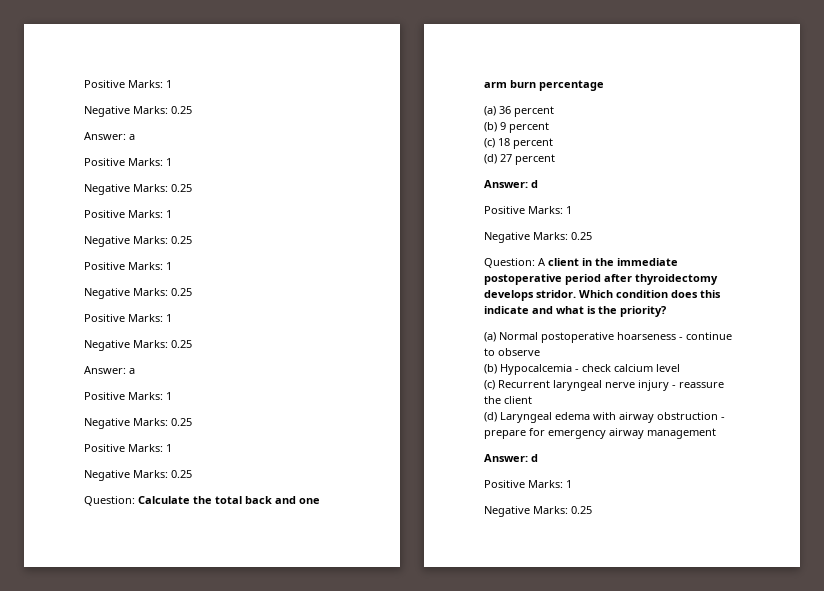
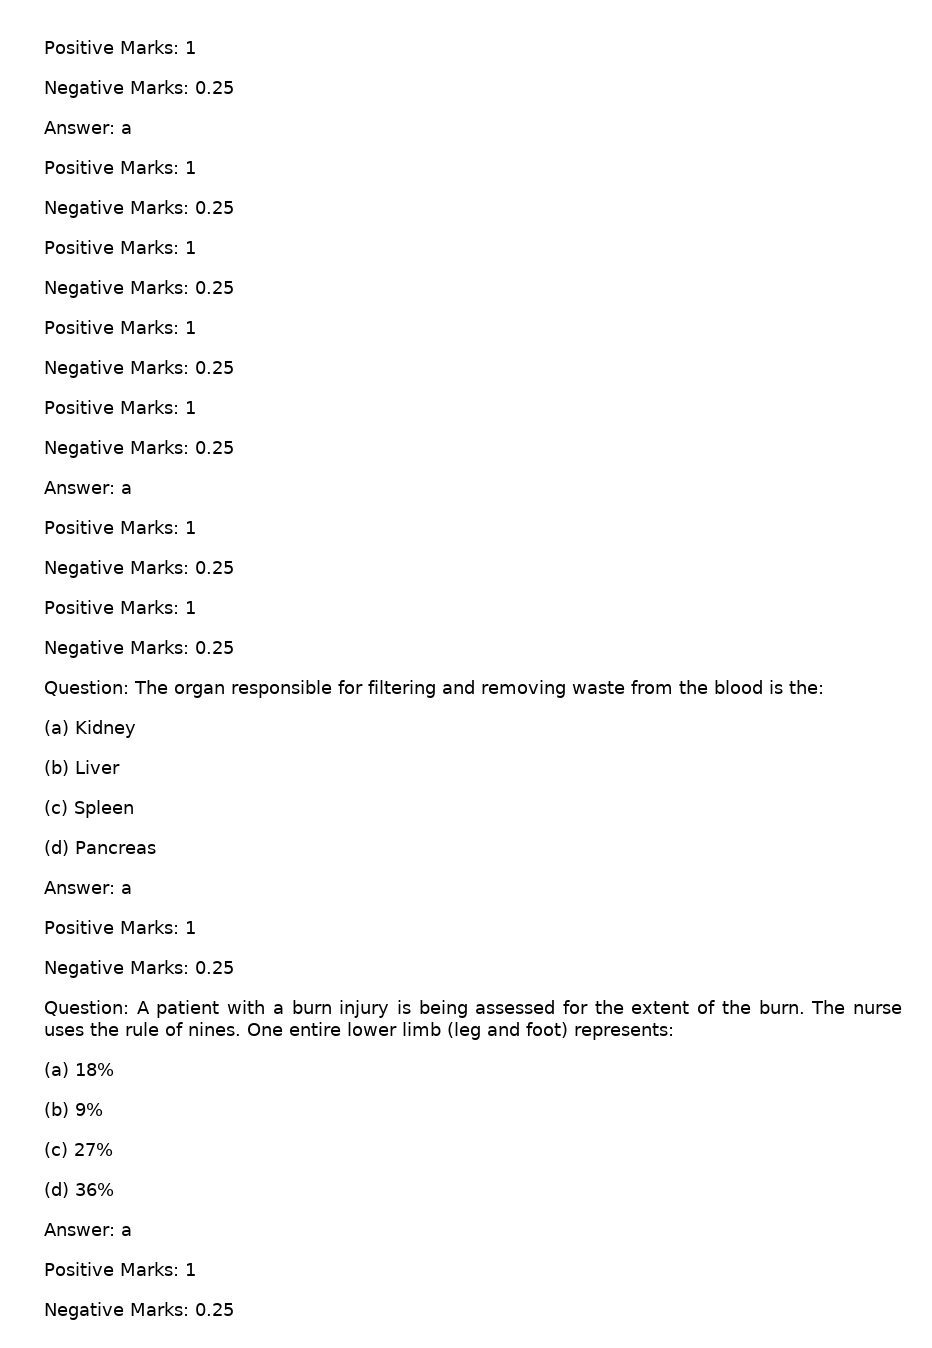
- Question: Calculate the total back and one arm burn percentage
- (a) 36 percent
- (b) 9 percent
- (c) 18 percent
- (d) 27 percent
- Answer: d
+ Question: The organ responsible for filtering and removing waste from the blood is the:
+ (a) Kidney
+ (b) Liver
+ (c) Spleen
+ (d) Pancreas
+ Answer: a
- Question: A client in the immediate postoperative period after thyroidectomy develops stridor. Which condition does this indicate and what is the priority?
- (a) Normal postoperative hoarseness - continue to observe
- (b) Hypocalcemia - check calcium level
- (c) Recurrent laryngeal nerve injury - reassure the client
- (d) Laryngeal edema with airway obstruction - prepare for emergency airway management
- Answer: d
+ Question: A patient with a burn injury is being assessed for the extent of the burn. The nurse uses the rule of nines. One entire lower limb (leg and foot) represents:
+ (a) 18%
+ (b) 9%
+ (c) 27%
+ (d) 36%
+ Answer: a

